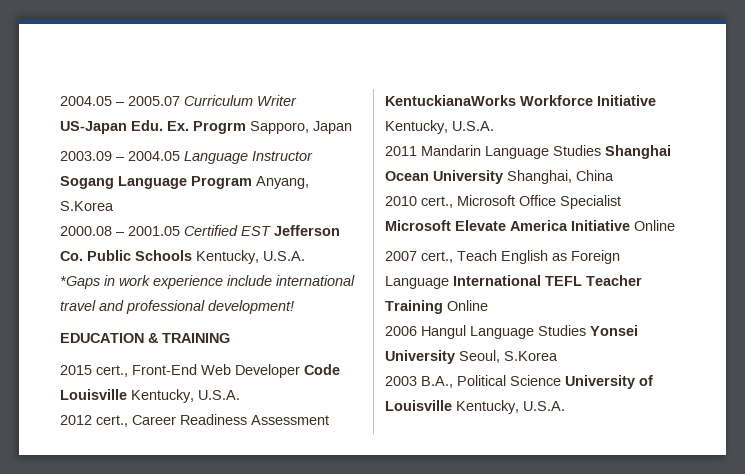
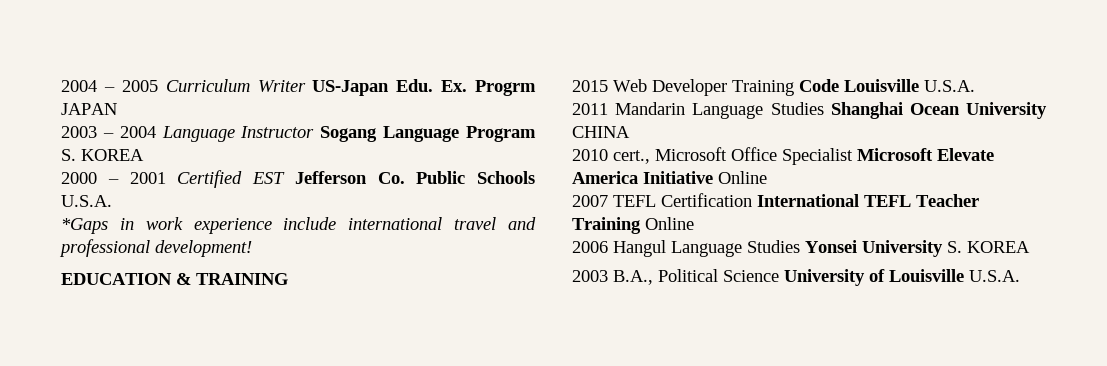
- 2004.05 – 2005.07 Curriculum Writer US-Japan Edu. Ex. Progrm Sapporo, Japan
- 2003.09 – 2004.05 Language Instructor Sogang Language Program Anyang, S.Korea
- 2000.08 – 2001.05 Certified EST Jefferson Co. Public Schools Kentucky, U.S.A.
+ 2004 – 2005 Curriculum Writer US-Japan Edu. Ex. Progrm JAPAN
+ 2003 – 2004 Language Instructor Sogang Language Program S. KOREA
+ 2000 – 2001 Certified EST Jefferson Co. Public Schools U.S.A.
- 2015 cert., Front-End Web Developer Code Louisville Kentucky, U.S.A.
- 2012 cert., Career Readiness Assessment KentuckianaWorks Workforce Initiative Kentucky, U.S.A.
+ 2015 Web Developer Training Code Louisville U.S.A.
- 2011 Mandarin Language Studies Shanghai Ocean University Shanghai, China
+ 2011 Mandarin Language Studies Shanghai Ocean University CHINA
- 2007 cert., Teach English as Foreign Language International TEFL Teacher Training Online
+ 2007 TEFL Certification International TEFL Teacher Training Online
- 2006 Hangul Language Studies Yonsei University Seoul, S.Korea
+ 2006 Hangul Language Studies Yonsei University S. KOREA
- 2003 B.A., Political Science University of Louisville Kentucky, U.S.A.
+ 2003 B.A., Political Science University of Louisville U.S.A.

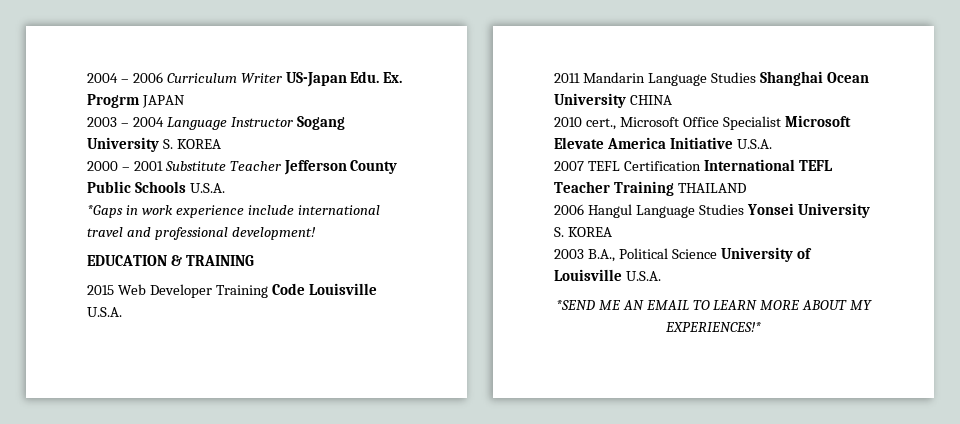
- 2004 – 2005 Curriculum Writer US-Japan Edu. Ex. Progrm JAPAN
+ 2004 – 2006 Curriculum Writer US-Japan Edu. Ex. Progrm JAPAN
- 2003 – 2004 Language Instructor Sogang Language Program S. KOREA
+ 2003 – 2004 Language Instructor Sogang University S. KOREA
- 2000 – 2001 Certified EST Jefferson Co. Public Schools U.S.A.
+ 2000 – 2001 Substitute Teacher Jefferson County Public Schools U.S.A.
- 2010 cert., Microsoft Office Specialist Microsoft Elevate America Initiative Online
+ 2010 cert., Microsoft Office Specialist Microsoft Elevate America Initiative U.S.A.
- 2007 TEFL Certification International TEFL Teacher Training Online
+ 2007 TEFL Certification International TEFL Teacher Training THAILAND
+ *SEND ME AN EMAIL TO LEARN MORE ABOUT MY EXPERIENCES!*

